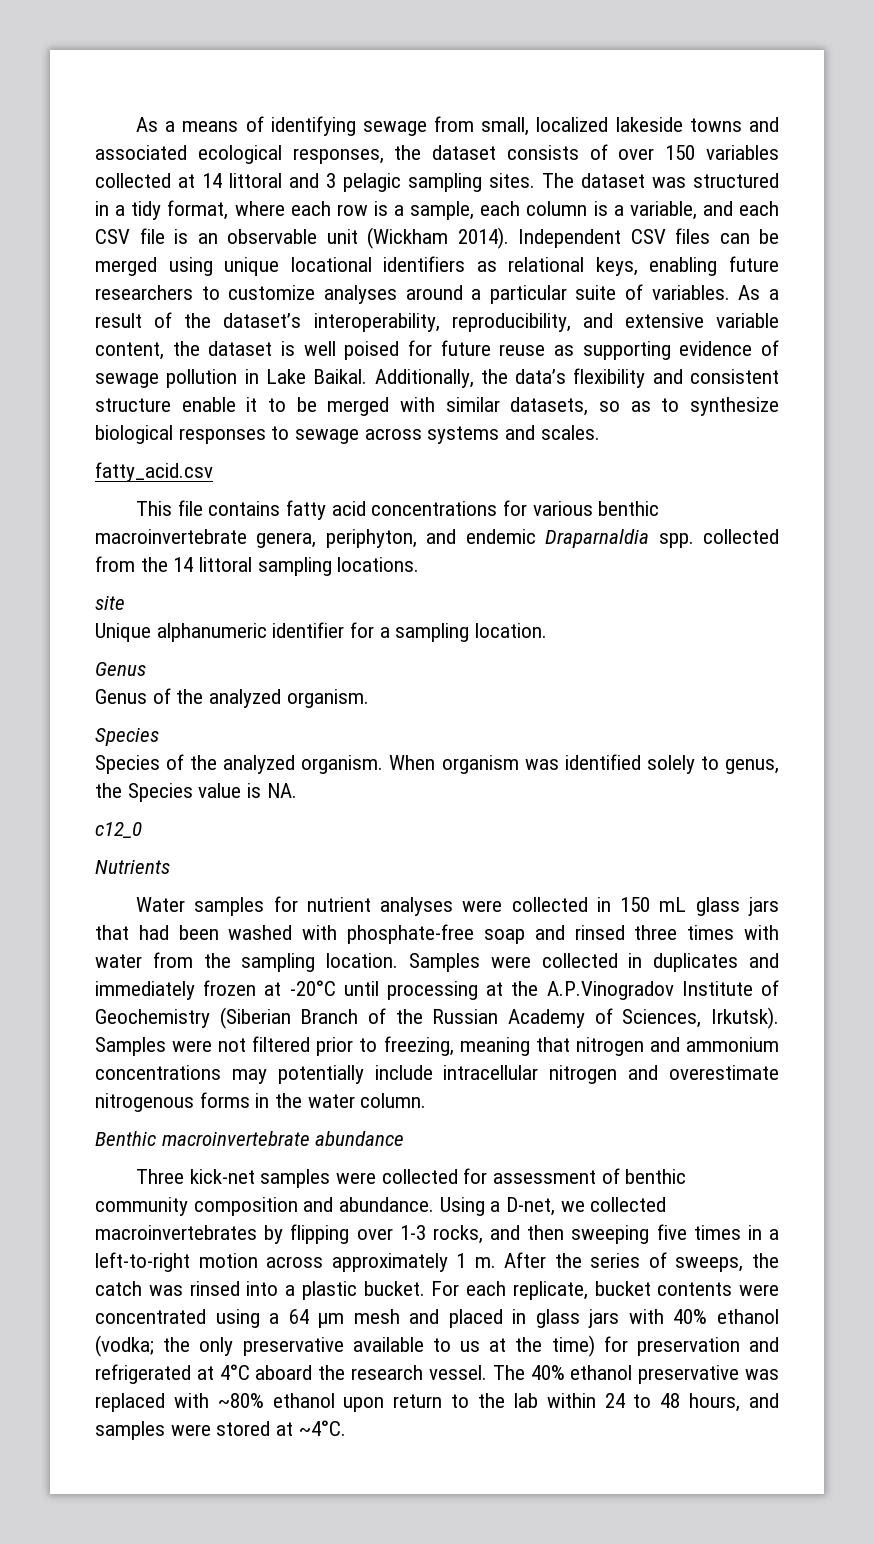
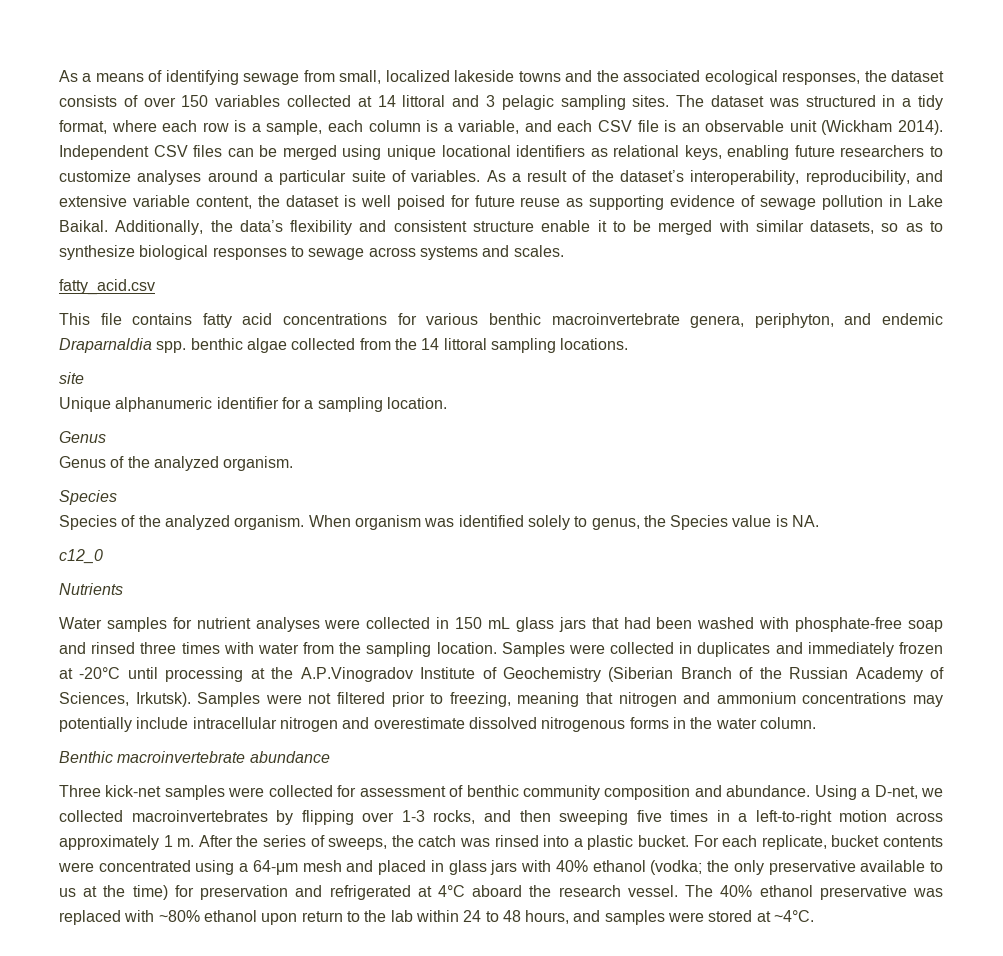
- As a means of identifying sewage from small, localized lakeside towns and associated ecological responses, the dataset consists of over 150 variables collected at 14 littoral and 3 pelagic sampling sites.
+ As a means of identifying sewage from small, localized lakeside towns and the associated ecological responses, the dataset consists of over 150 variables collected at 14 littoral and 3 pelagic sampling sites.
- This file contains fatty acid concentrations for various benthic macroinvertebrate genera, periphyton, and endemic Draparnaldia spp. collected from the 14 littoral sampling locations.
+ This file contains fatty acid concentrations for various benthic macroinvertebrate genera, periphyton, and endemic Draparnaldia spp. benthic algae collected from the 14 littoral sampling locations.
- Samples were not filtered prior to freezing, meaning that nitrogen and ammonium concentrations may potentially include intracellular nitrogen and overestimate nitrogenous forms in the water column.
+ Samples were not filtered prior to freezing, meaning that nitrogen and ammonium concentrations may potentially include intracellular nitrogen and overestimate dissolved nitrogenous forms in the water column.
- For each replicate, bucket contents were concentrated using a 64 μm mesh and placed in glass jars with 40% ethanol (vodka; the only preservative available to us at the time) for preservation and refrigerated at 4°C aboard the research vessel.
+ For each replicate, bucket contents were concentrated using a 64-μm mesh and placed in glass jars with 40% ethanol (vodka; the only preservative available to us at the time) for preservation and refrigerated at 4°C aboard the research vessel.

